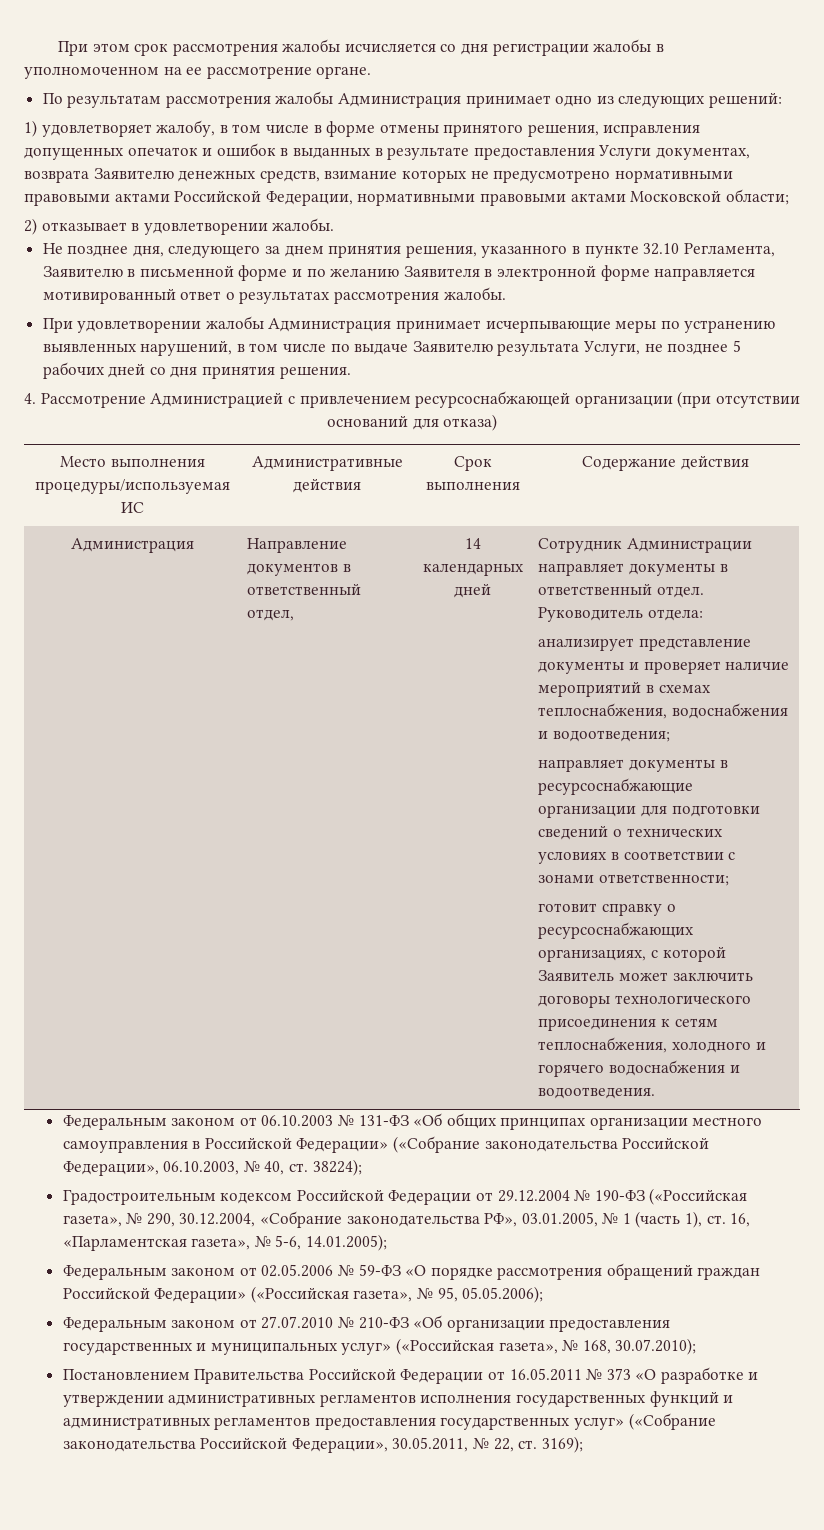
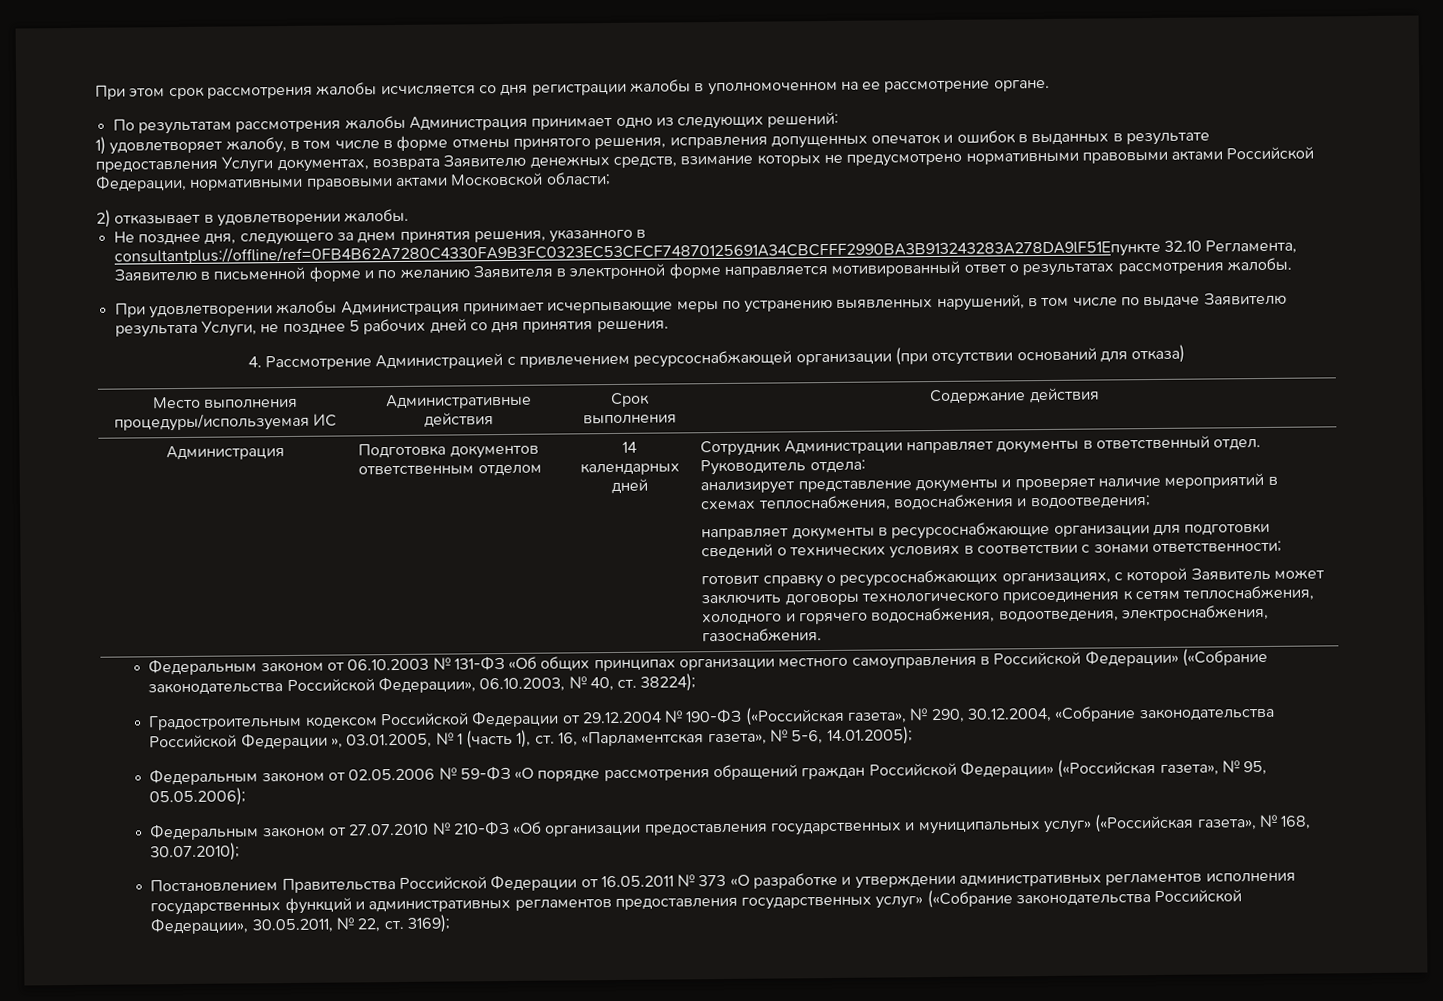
- Не позднее дня, следующего за днем принятия решения, указанного в пункте 32.10 Регламента, Заявителю в письменной форме и по желанию Заявителя в электронной форме направляется мотивированный ответ о результатах рассмотрения жалобы.
+ Не позднее дня, следующего за днем принятия решения, указанного в consultantplus://offline/ref=0FB4B62A7280C4330FA9B3FC0323EC53CFCF74870125691A34CBCFFF2990BA3B913243283A278DA9lF51Eпункте 32.10 Регламента, Заявителю в письменной форме и по желанию Заявителя в электронной форме направляется мотивированный ответ о результатах рассмотрения жалобы.
- Направление документов в ответственный отдел,
+ Подготовка документов ответственным отделом
- готовит справку о ресурсоснабжающих организациях, с которой Заявитель может заключить договоры технологического присоединения к сетям теплоснабжения, холодного и горячего водоснабжения и водоотведения.
+ готовит справку о ресурсоснабжающих организациях, с которой Заявитель может заключить договоры технологического присоединения к сетям теплоснабжения, холодного и горячего водоснабжения, водоотведения, электроснабжения, газоснабжения.
- Градостроительным кодексом Российской Федерации от 29.12.2004 № 190-ФЗ («Российская газета», № 290, 30.12.2004, «Собрание законодательства РФ», 03.01.2005, № 1 (часть 1), ст. 16, «Парламентская газета», № 5-6, 14.01.2005);
+ Градостроительным кодексом Российской Федерации от 29.12.2004 № 190-ФЗ («Российская газета», № 290, 30.12.2004, «Собрание законодательства Российской Федерации », 03.01.2005, № 1 (часть 1), ст. 16, «Парламентская газета», № 5-6, 14.01.2005);

